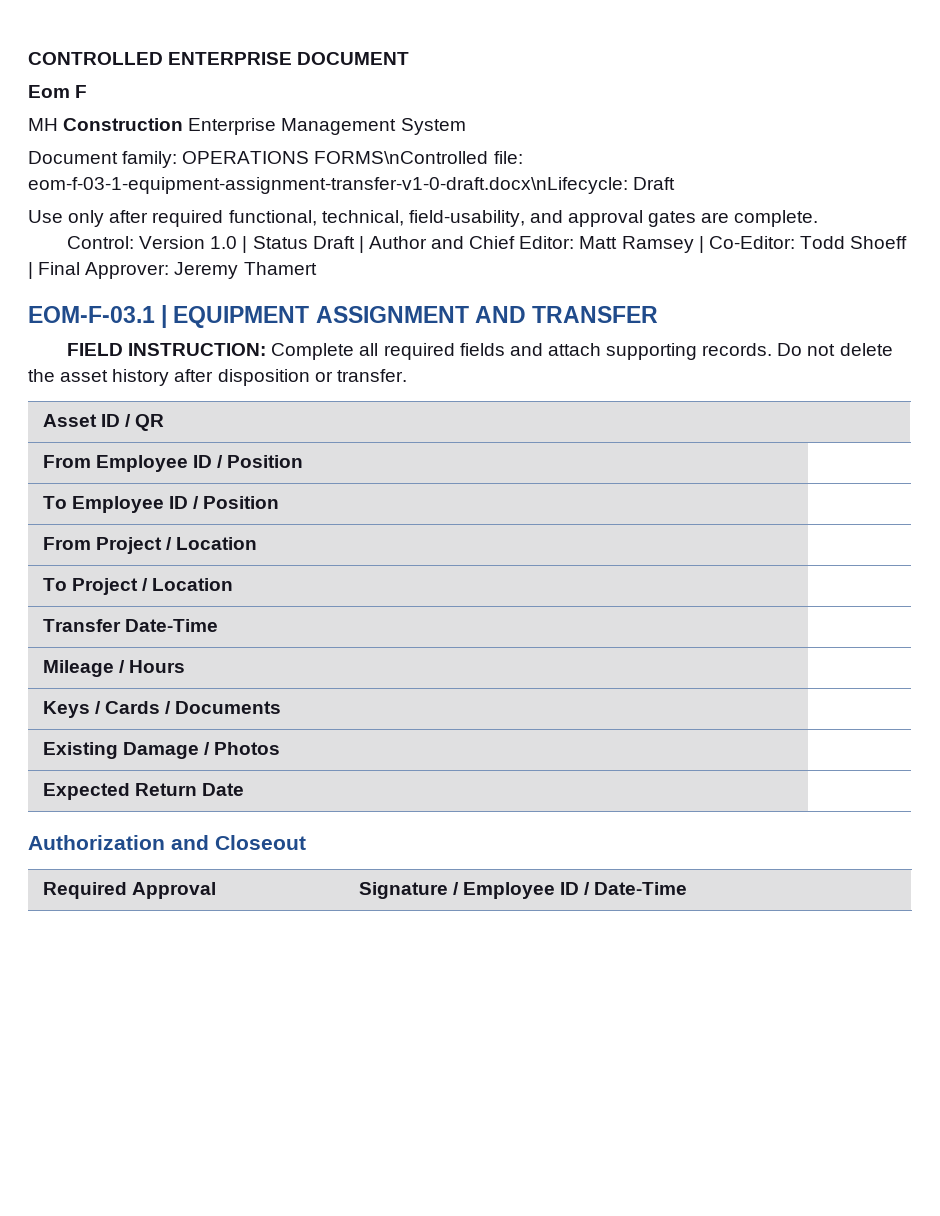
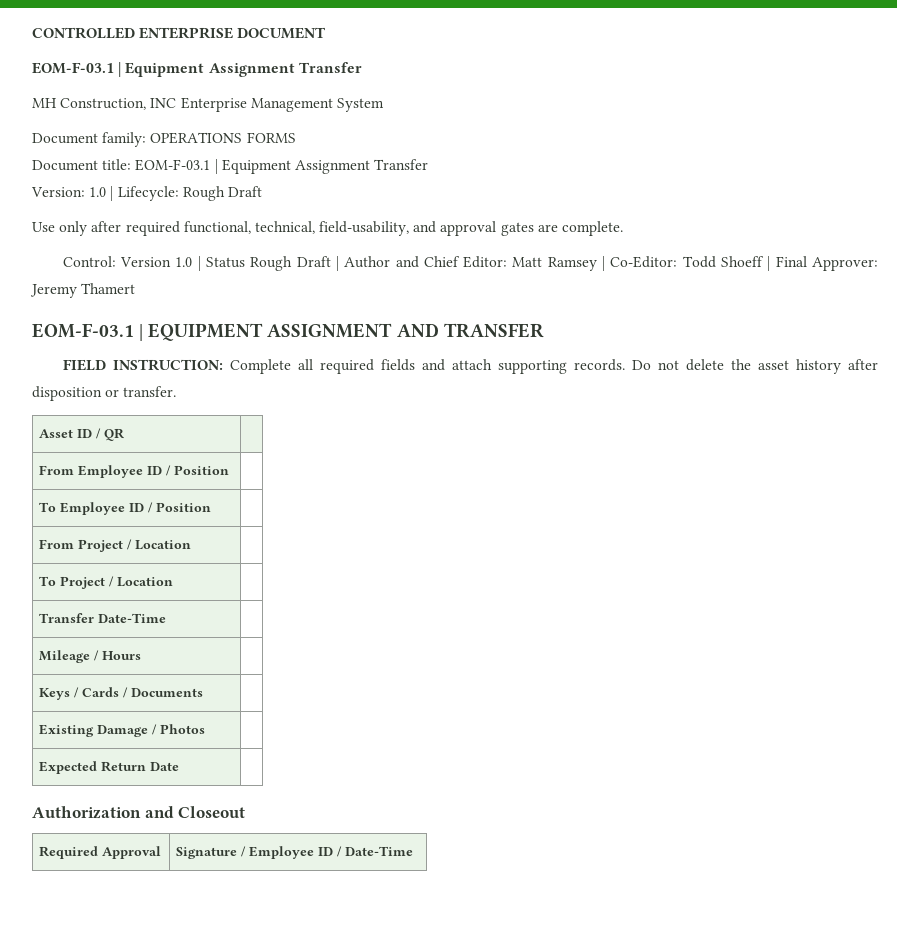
  CONTROLLED ENTERPRISE DOCUMENT
- Eom F
+ EOM-F-03.1 | Equipment Assignment Transfer
- MH Construction Enterprise Management System
+ MH Construction, INC Enterprise Management System
- Document family: OPERATIONS FORMS\nControlled file: eom-f-03-1-equipment-assignment-transfer-v1-0-draft.docx\nLifecycle: Draft
+ Document family: OPERATIONS FORMS
+ Document title: EOM-F-03.1 | Equipment Assignment Transfer
+ Version: 1.0 | Lifecycle: Rough Draft
- Control: Version 1.0 | Status Draft | Author and Chief Editor: Matt Ramsey | Co-Editor: Todd Shoeff | Final Approver: Jeremy Thamert
+ Control: Version 1.0 | Status Rough Draft | Author and Chief Editor: Matt Ramsey | Co-Editor: Todd Shoeff | Final Approver: Jeremy Thamert

